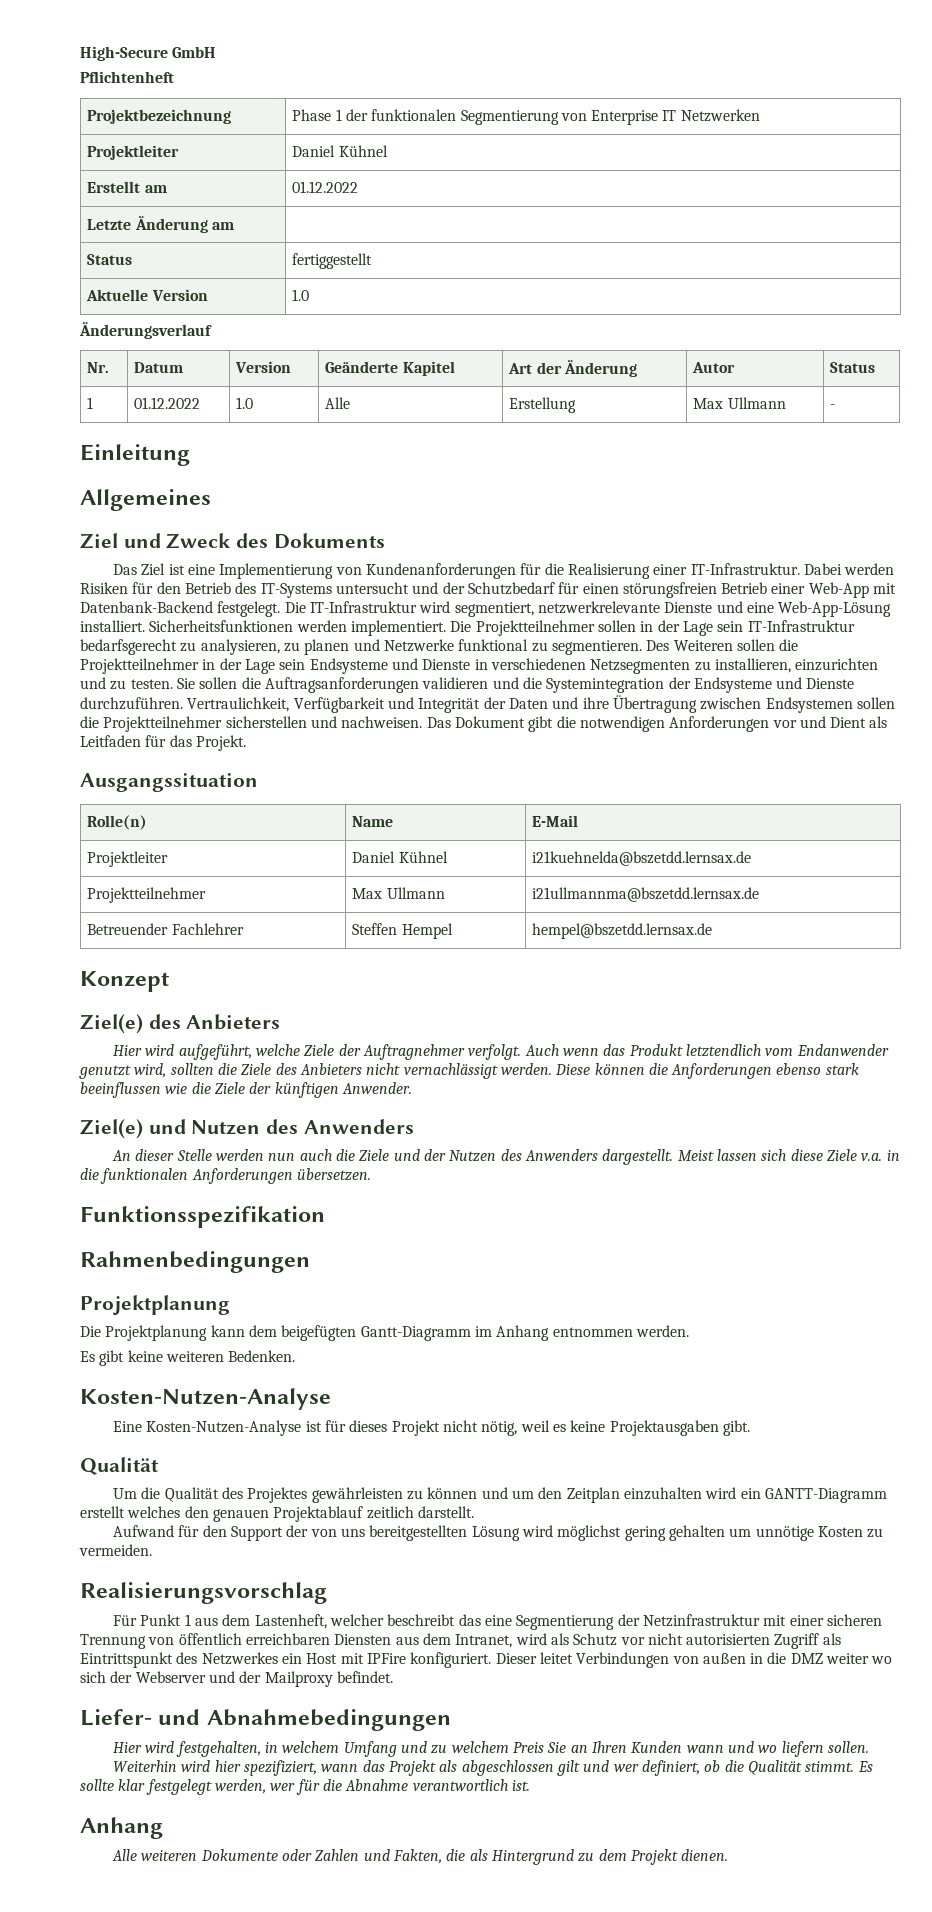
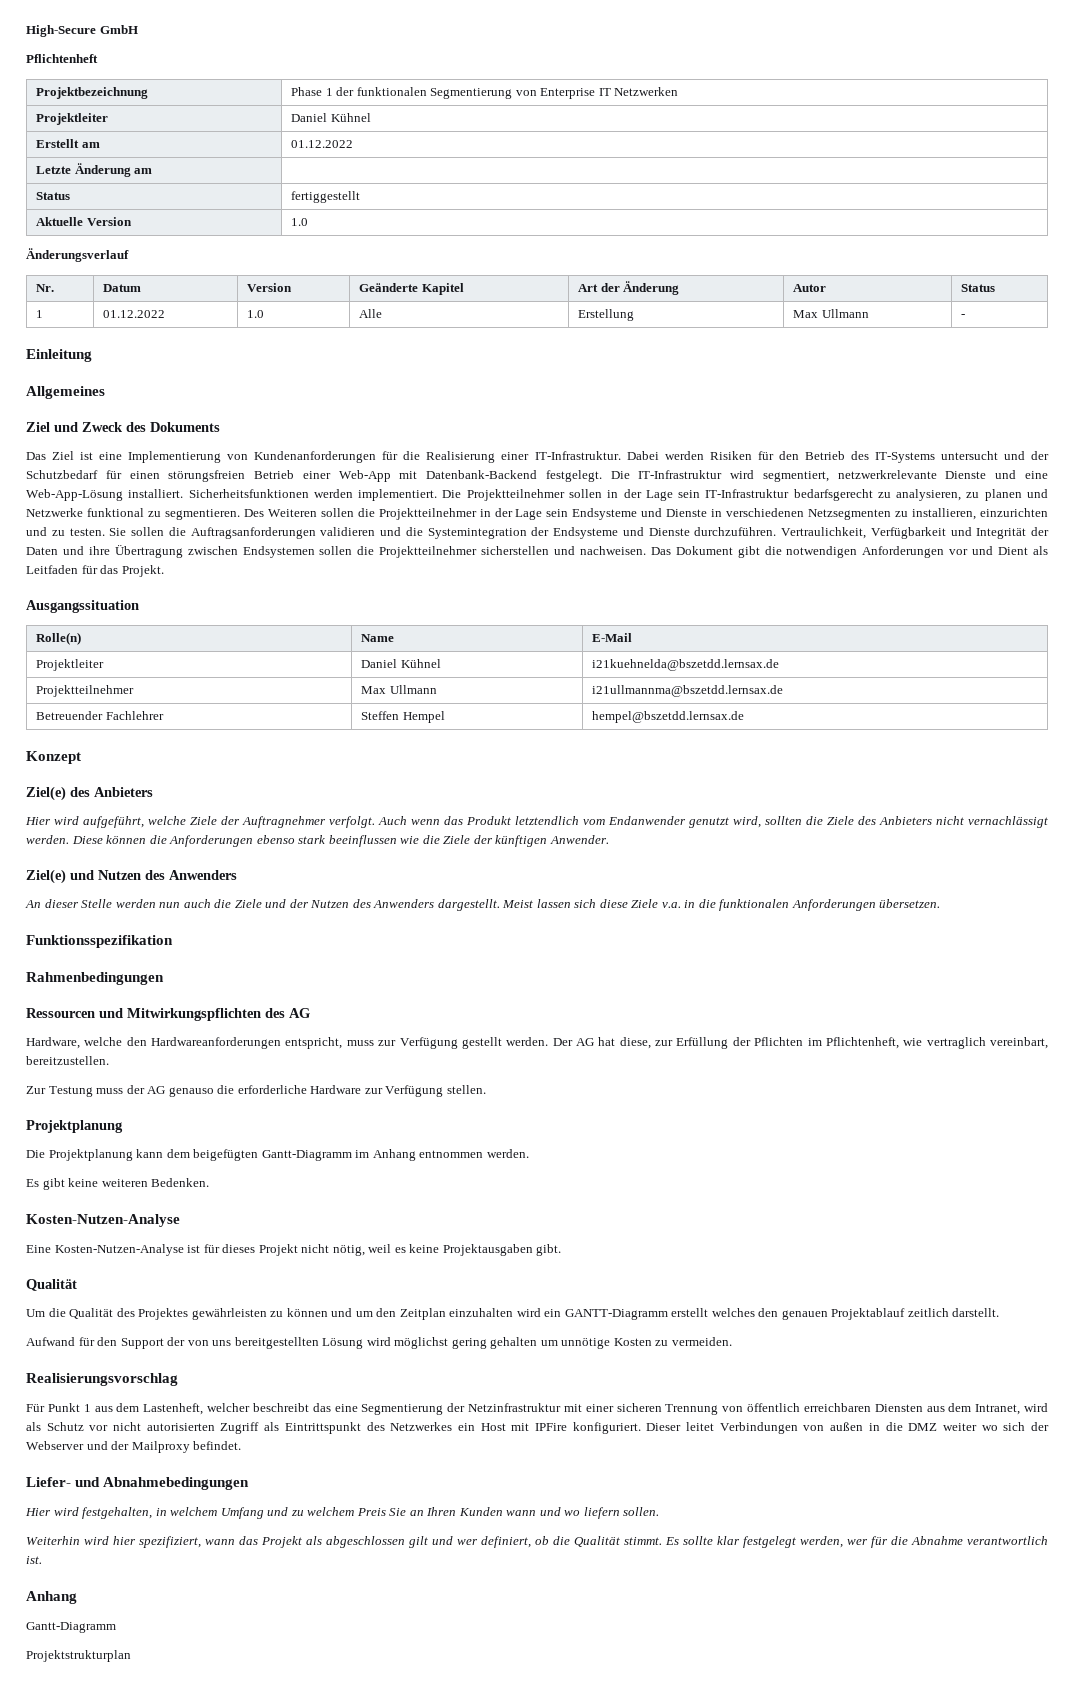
+ Ressourcen und Mitwirkungspflichten des AG
+ Hardware, welche den Hardwareanforderungen entspricht, muss zur Verfügung gestellt werden. Der AG hat diese, zur Erfüllung der Pflichten im Pflichtenheft, wie vertraglich vereinbart, bereitzustellen.
+ Zur Testung muss der AG genauso die erforderliche Hardware zur Verfügung stellen.
  Es sollte klar festgelegt werden, wer für die Abnahme verantwortlich ist.
  Anhang
- Alle weiteren Dokumente oder Zahlen und Fakten, die als Hintergrund zu dem Projekt dienen.
+ Gantt-Diagramm
+ Projektstrukturplan

